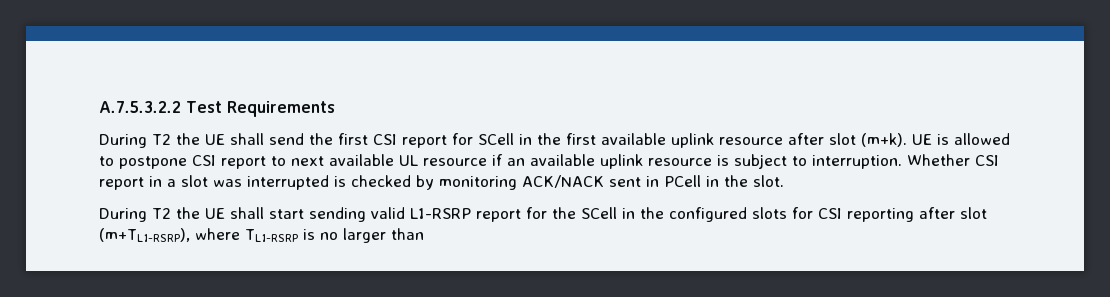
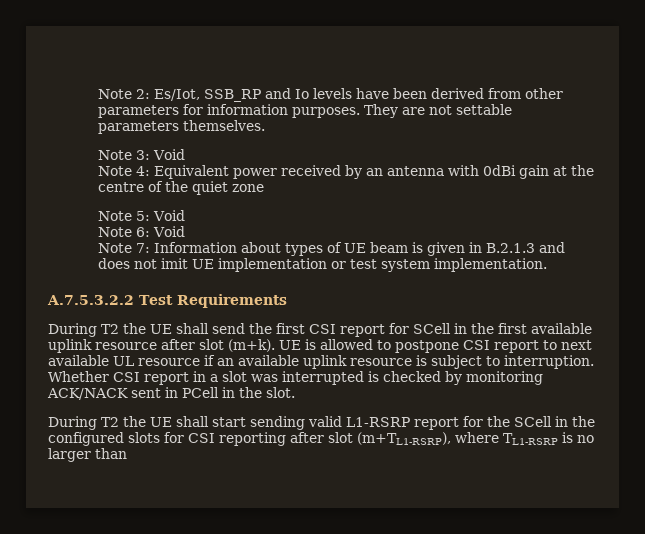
+ Note 2: Es/Iot, SSB_RP and Io levels have been derived from other parameters for information purposes. They are not settable parameters themselves.
+ Note 3: Void
+ Note 4: Equivalent power received by an antenna with 0dBi gain at the centre of the quiet zone
+ Note 5: Void
+ Note 6: Void
+ Note 7: Information about types of UE beam is given in B.2.1.3 and does not imit UE implementation or test system implementation.

